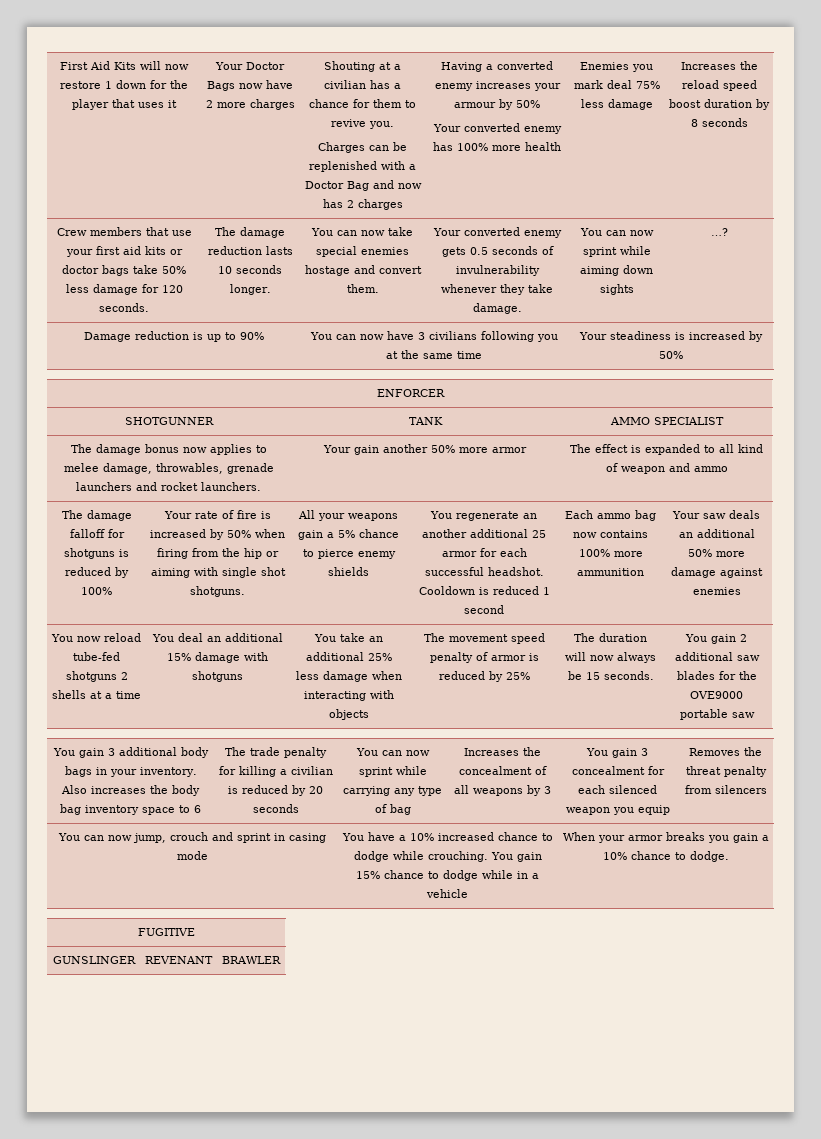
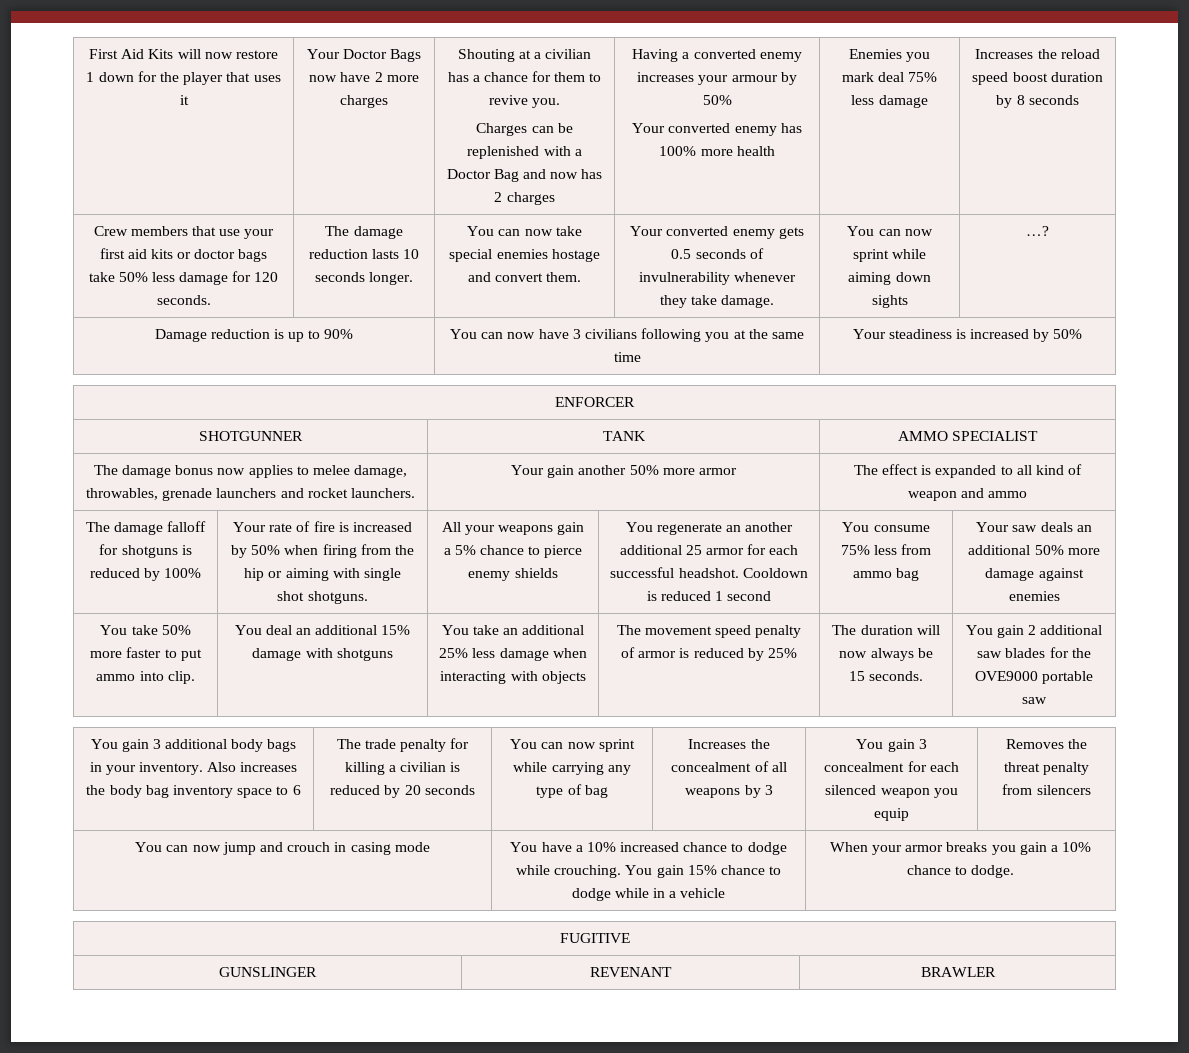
- Each ammo bag now contains 100% more ammunition
+ You consume 75% less from ammo bag
- You now reload tube-fed shotguns 2 shells at a time
+ You take 50% more faster to put ammo into clip.
- You can now jump, crouch and sprint in casing mode
+ You can now jump and crouch in casing mode

